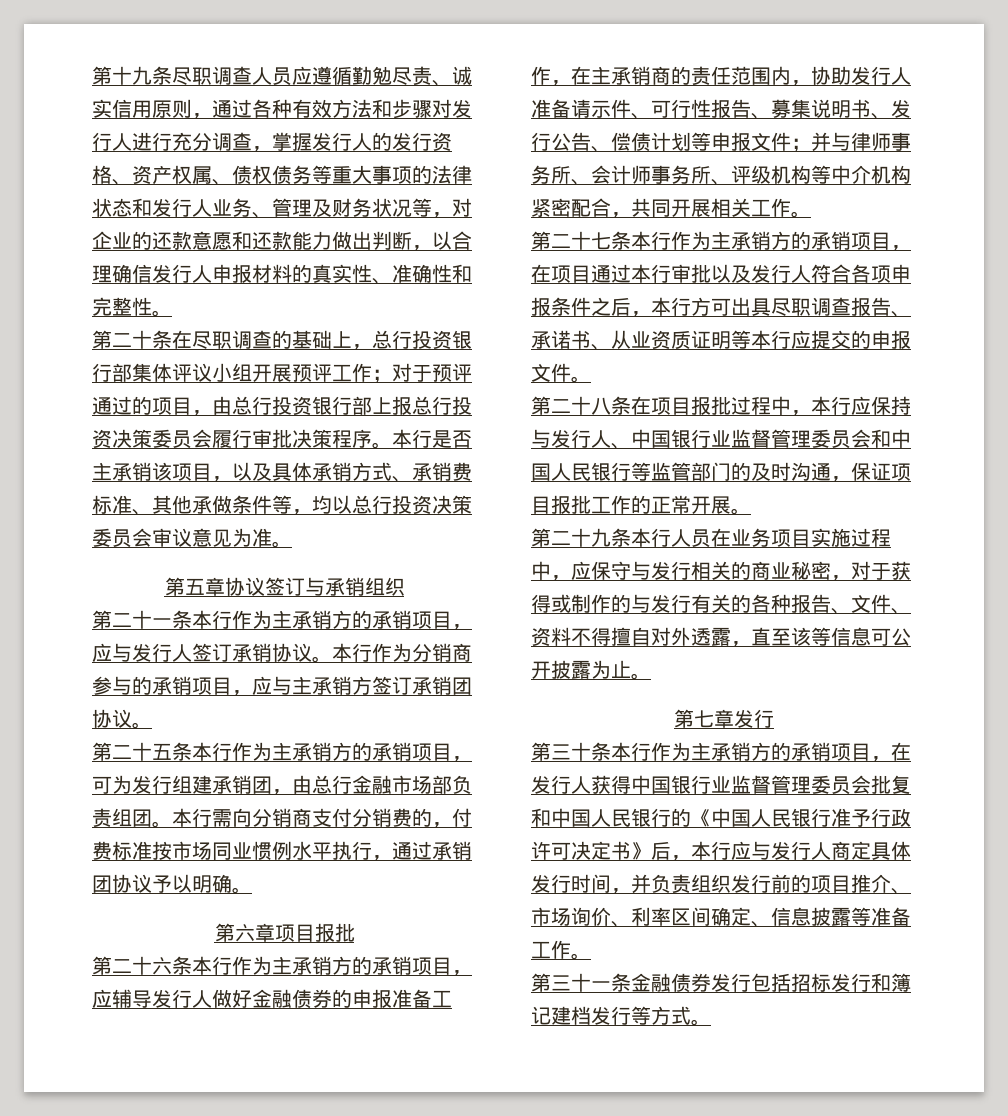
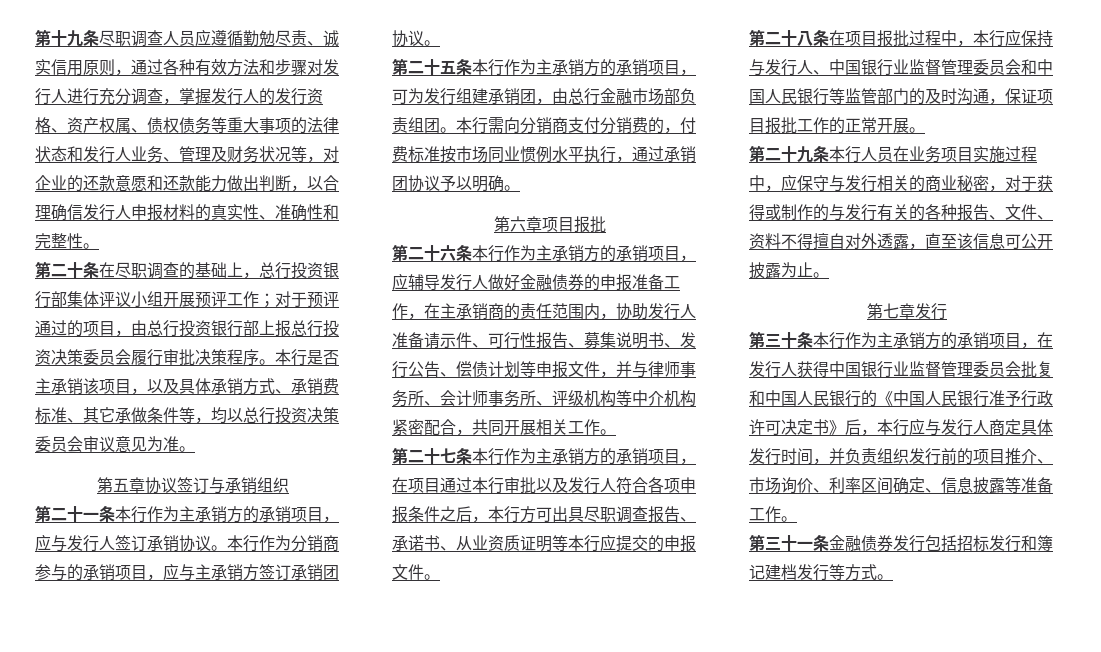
- 本行是否主承销该项目，以及具体承销方式、承销费标准、其他承做条件等，均以总行投资决策委员会审议意见为准。
+ 本行是否主承销该项目，以及具体承销方式、承销费标准、其它承做条件等，均以总行投资决策委员会审议意见为准。
- 第二十六条本行作为主承销方的承销项目，应辅导发行人做好金融债券的申报准备工作，在主承销商的责任范围内，协助发行人准备请示件、可行性报告、募集说明书、发行公告、偿债计划等申报文件；并与律师事务所、会计师事务所、评级机构等中介机构紧密配合，共同开展相关工作。
+ 第二十六条本行作为主承销方的承销项目，应辅导发行人做好金融债券的申报准备工作，在主承销商的责任范围内，协助发行人准备请示件、可行性报告、募集说明书、发行公告、偿债计划等申报文件，并与律师事务所、会计师事务所、评级机构等中介机构紧密配合，共同开展相关工作。
- 第二十九条本行人员在业务项目实施过程中，应保守与发行相关的商业秘密，对于获得或制作的与发行有关的各种报告、文件、资料不得擅自对外透露，直至该等信息可公开披露为止。
+ 第二十九条本行人员在业务项目实施过程中，应保守与发行相关的商业秘密，对于获得或制作的与发行有关的各种报告、文件、资料不得擅自对外透露，直至该信息可公开披露为止。

